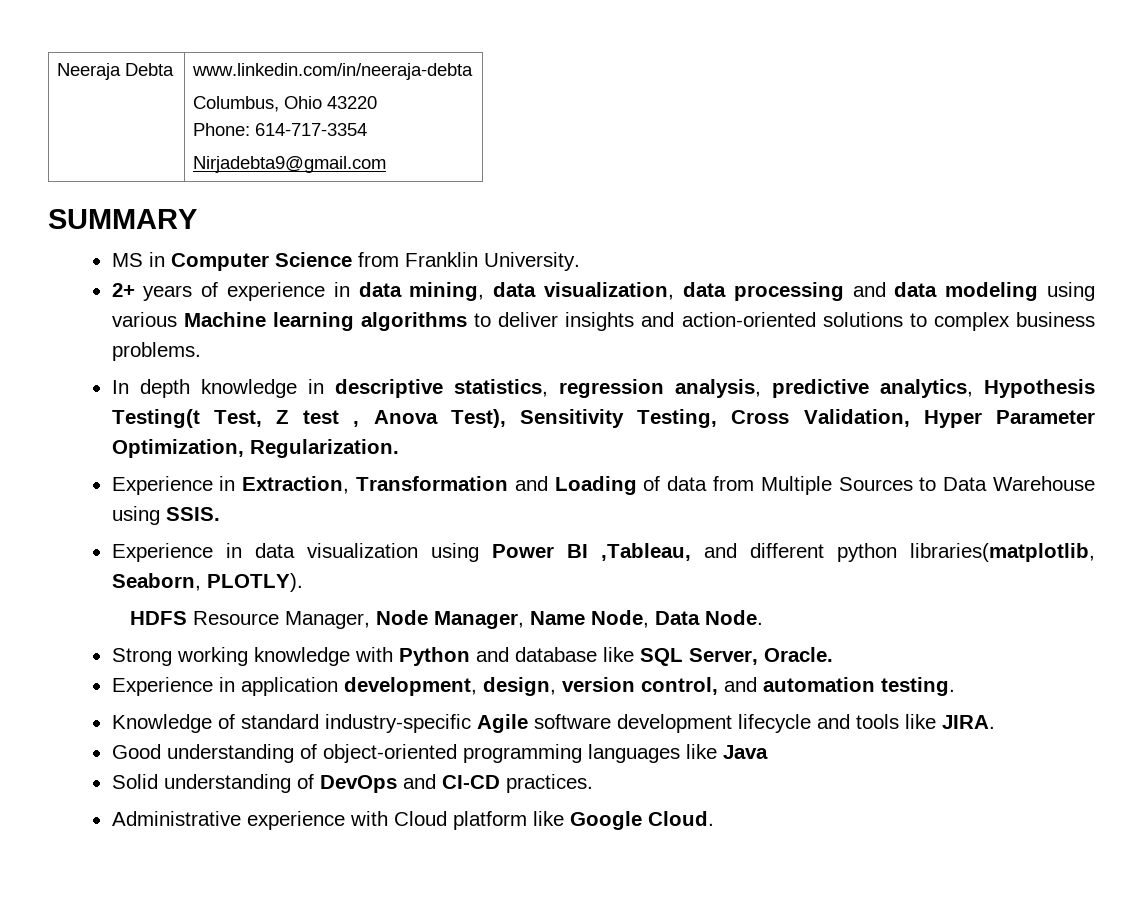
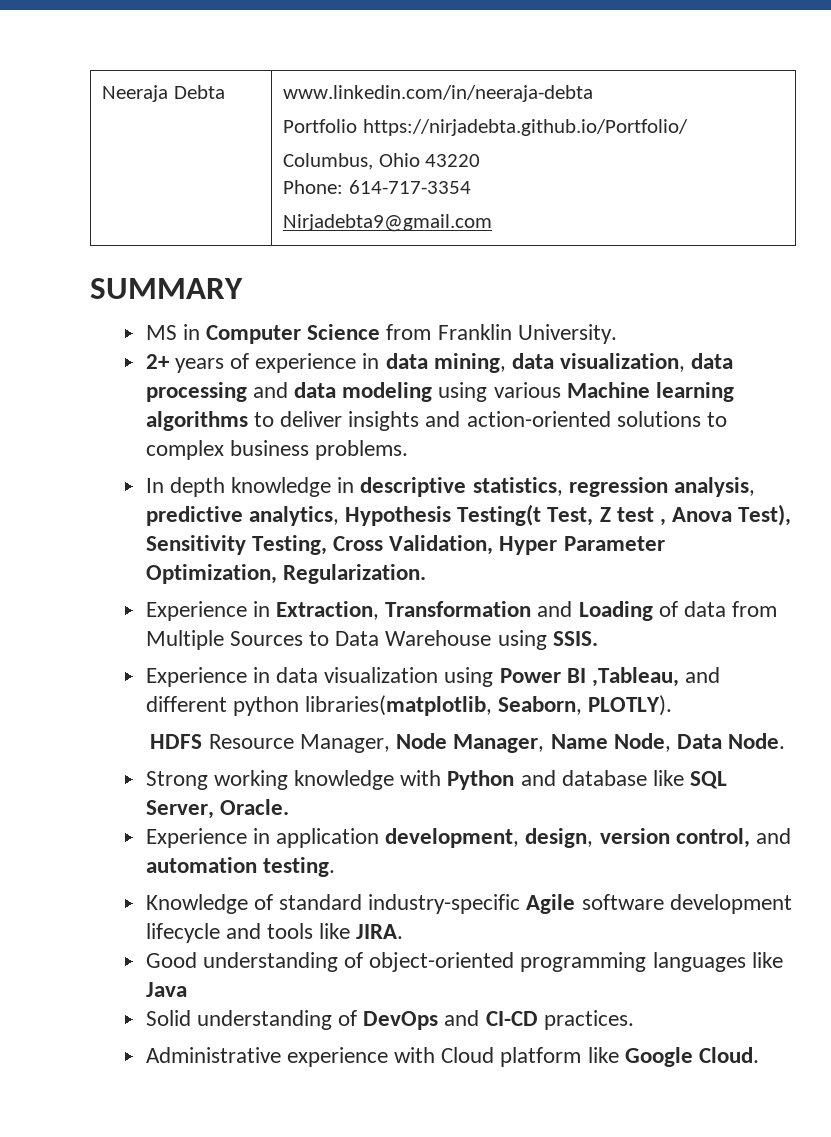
  Neeraja Debta | www.linkedin.com/in/neeraja-debta
+ Portfolio https://nirjadebta.github.io/Portfolio/

